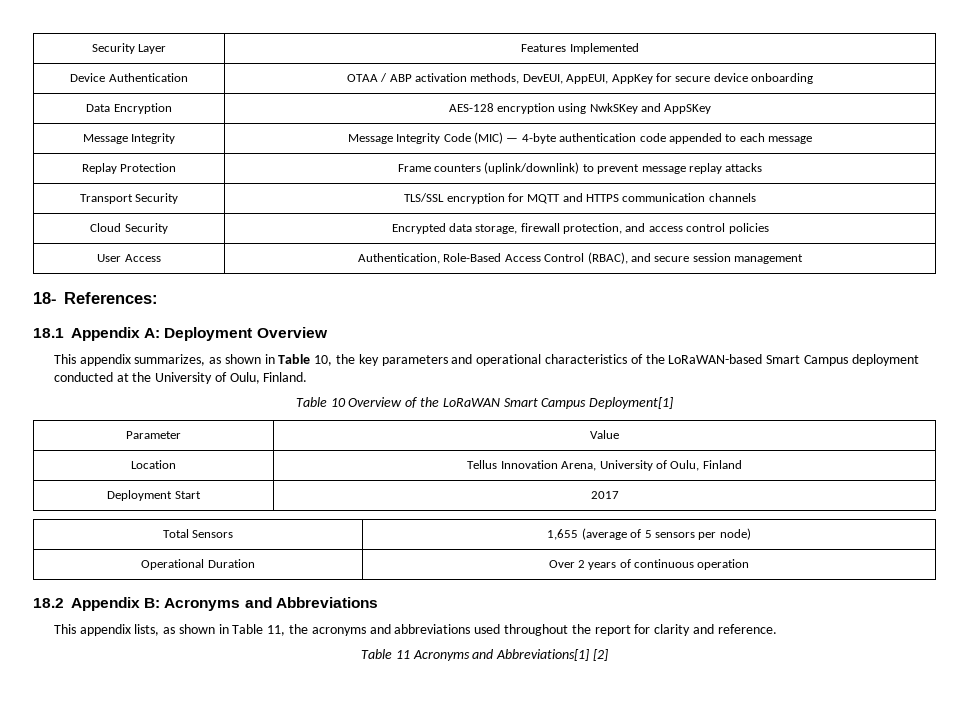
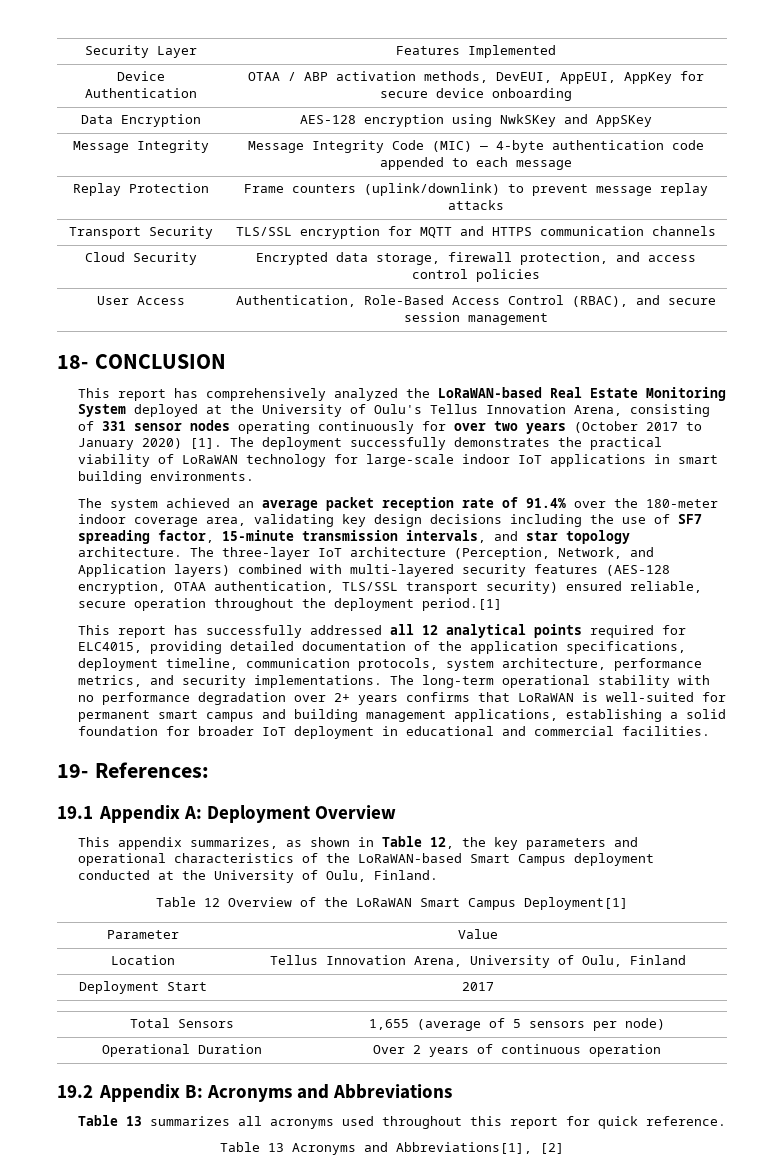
- 18- References:
+ 18- CONCLUSION
+ This report has comprehensively analyzed the LoRaWAN-based Real Estate Monitoring System deployed at the University of Oulu's Tellus Innovation Arena, consisting of 331 sensor nodes operating continuously for over two years (October 2017 to January 2020) [1]. The deployment successfully demonstrates the practical viability of LoRaWAN technology for large-scale indoor IoT applications in smart building environments.
+ The system achieved an average packet reception rate of 91.4% over the 180-meter indoor coverage area, validating key design decisions including the use of SF7 spreading factor, 15-minute transmission intervals, and star topology architecture. The three-layer IoT architecture (Perception, Network, and Application layers) combined with multi-layered security features (AES-128 encryption, OTAA authentication, TLS/SSL transport security) ensured reliable, secure operation throughout the deployment period.[1]
+ This report has successfully addressed all 12 analytical points required for ELC4015, providing detailed documentation of the application specifications, deployment timeline, communication protocols, system architecture, performance metrics, and security implementations. The long-term operational stability with no performance degradation over 2+ years confirms that LoRaWAN is well-suited for permanent smart campus and building management applications, establishing a solid foundation for broader IoT deployment in educational and commercial facilities.
+ 19- References:
- 18.1 Appendix A: Deployment Overview
+ 19.1 Appendix A: Deployment Overview
- This appendix summarizes, as shown in Table 10, the key parameters and operational characteristics of the LoRaWAN-based Smart Campus deployment conducted at the University of Oulu, Finland.
+ This appendix summarizes, as shown in Table 12, the key parameters and operational characteristics of the LoRaWAN-based Smart Campus deployment conducted at the University of Oulu, Finland.
- Table 10 Overview of the LoRaWAN Smart Campus Deployment[1]
+ Table 12 Overview of the LoRaWAN Smart Campus Deployment[1]
- 18.2 Appendix B: Acronyms and Abbreviations
+ 19.2 Appendix B: Acronyms and Abbreviations
- This appendix lists, as shown in Table 11, the acronyms and abbreviations used throughout the report for clarity and reference.
+ Table 13 summarizes all acronyms used throughout this report for quick reference.
- Table 11 Acronyms and Abbreviations[1] [2]
+ Table 13 Acronyms and Abbreviations[1], [2]

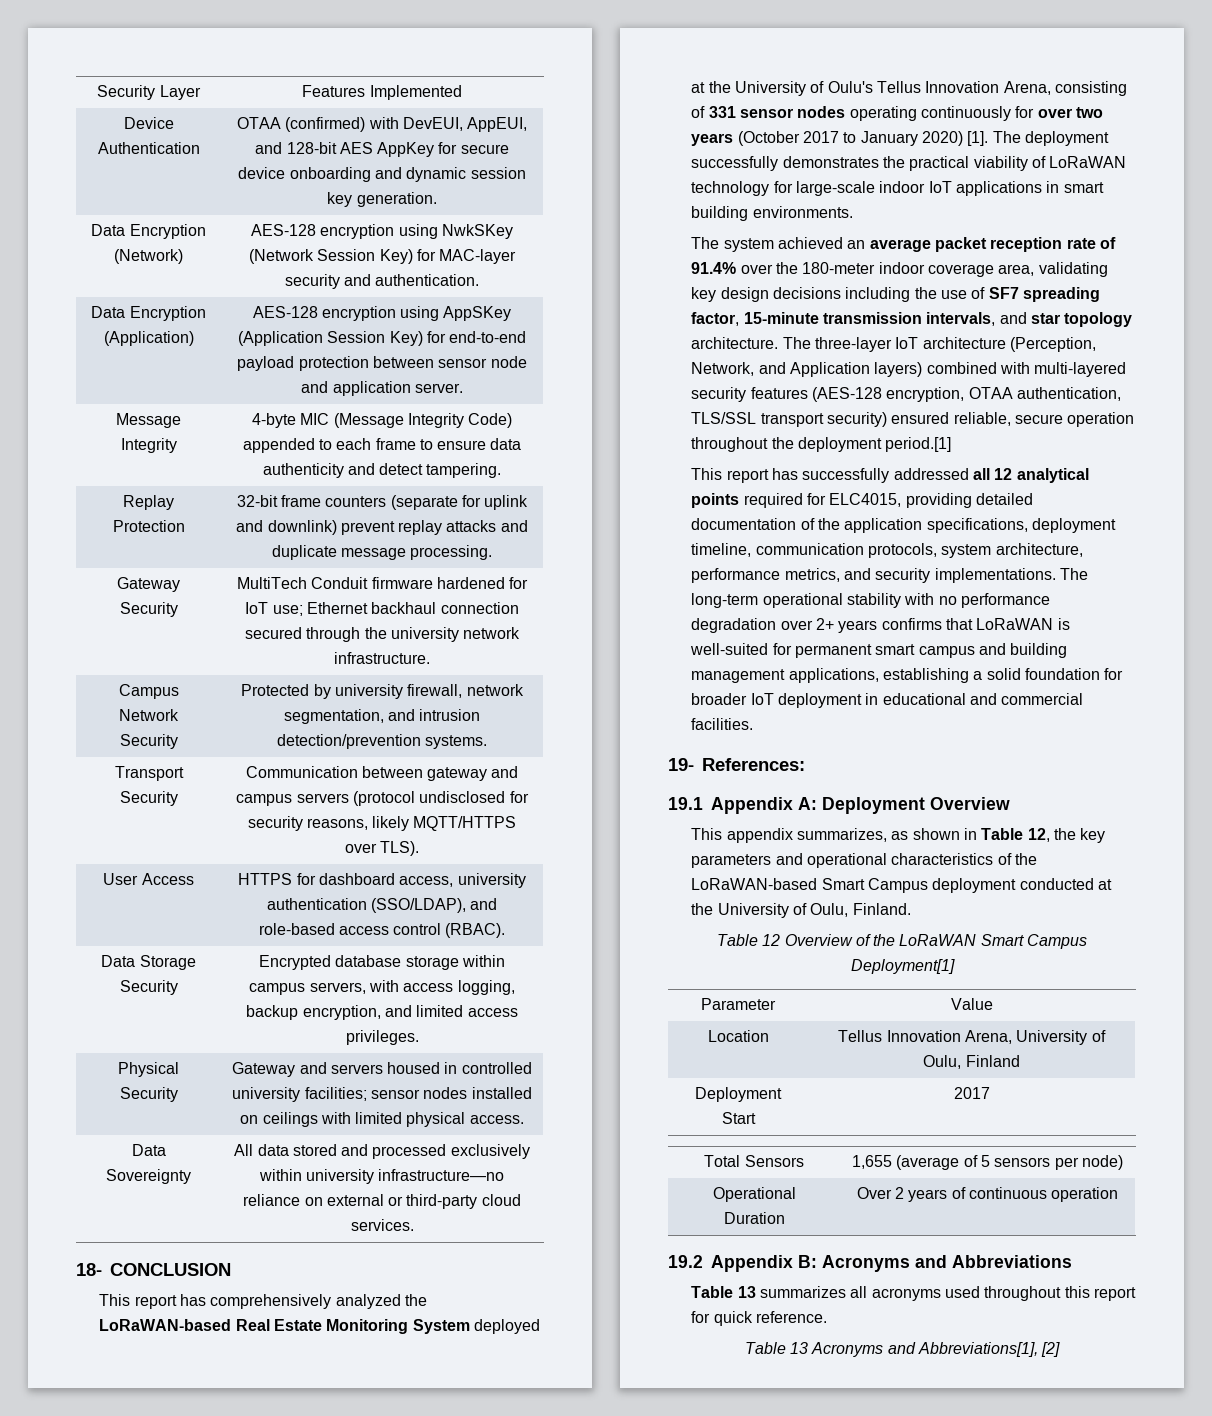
- Device Authentication | OTAA / ABP activation methods, DevEUI, AppEUI, AppKey for secure device onboarding
- Data Encryption | AES-128 encryption using NwkSKey and AppSKey
- Message Integrity | Message Integrity Code (MIC) — 4-byte authentication code appended to each message
- Replay Protection | Frame counters (uplink/downlink) to prevent message replay attacks
- Transport Security | TLS/SSL encryption for MQTT and HTTPS communication channels
- Cloud Security | Encrypted data storage, firewall protection, and access control policies
- User Access | Authentication, Role-Based Access Control (RBAC), and secure session management
+ Device Authentication | OTAA (confirmed) with DevEUI, AppEUI, and 128-bit AES AppKey for secure device onboarding and dynamic session key generation.
+ Data Encryption (Network) | AES-128 encryption using NwkSKey (Network Session Key) for MAC-layer security and authentication.
+ Data Encryption (Application) | AES-128 encryption using AppSKey (Application Session Key) for end-to-end payload protection between sensor node and application server.
+ Message Integrity | 4-byte MIC (Message Integrity Code) appended to each frame to ensure data authenticity and detect tampering.
+ Replay Protection | 32-bit frame counters (separate for uplink and downlink) prevent replay attacks and duplicate message processing.
+ Gateway Security | MultiTech Conduit firmware hardened for IoT use; Ethernet backhaul connection secured through the university network infrastructure.
+ Campus Network Security | Protected by university firewall, network segmentation, and intrusion detection/prevention systems.
+ Transport Security | Communication between gateway and campus servers (protocol undisclosed for security reasons, likely MQTT/HTTPS over TLS).
+ User Access | HTTPS for dashboard access, university authentication (SSO/LDAP), and role-based access control (RBAC).
+ Data Storage Security | Encrypted database storage within campus servers, with access logging, backup encryption, and limited access privileges.
+ Physical Security | Gateway and servers housed in controlled university facilities; sensor nodes installed on ceilings with limited physical access.
+ Data Sovereignty | All data stored and processed exclusively within university infrastructure—no reliance on external or third-party cloud services.

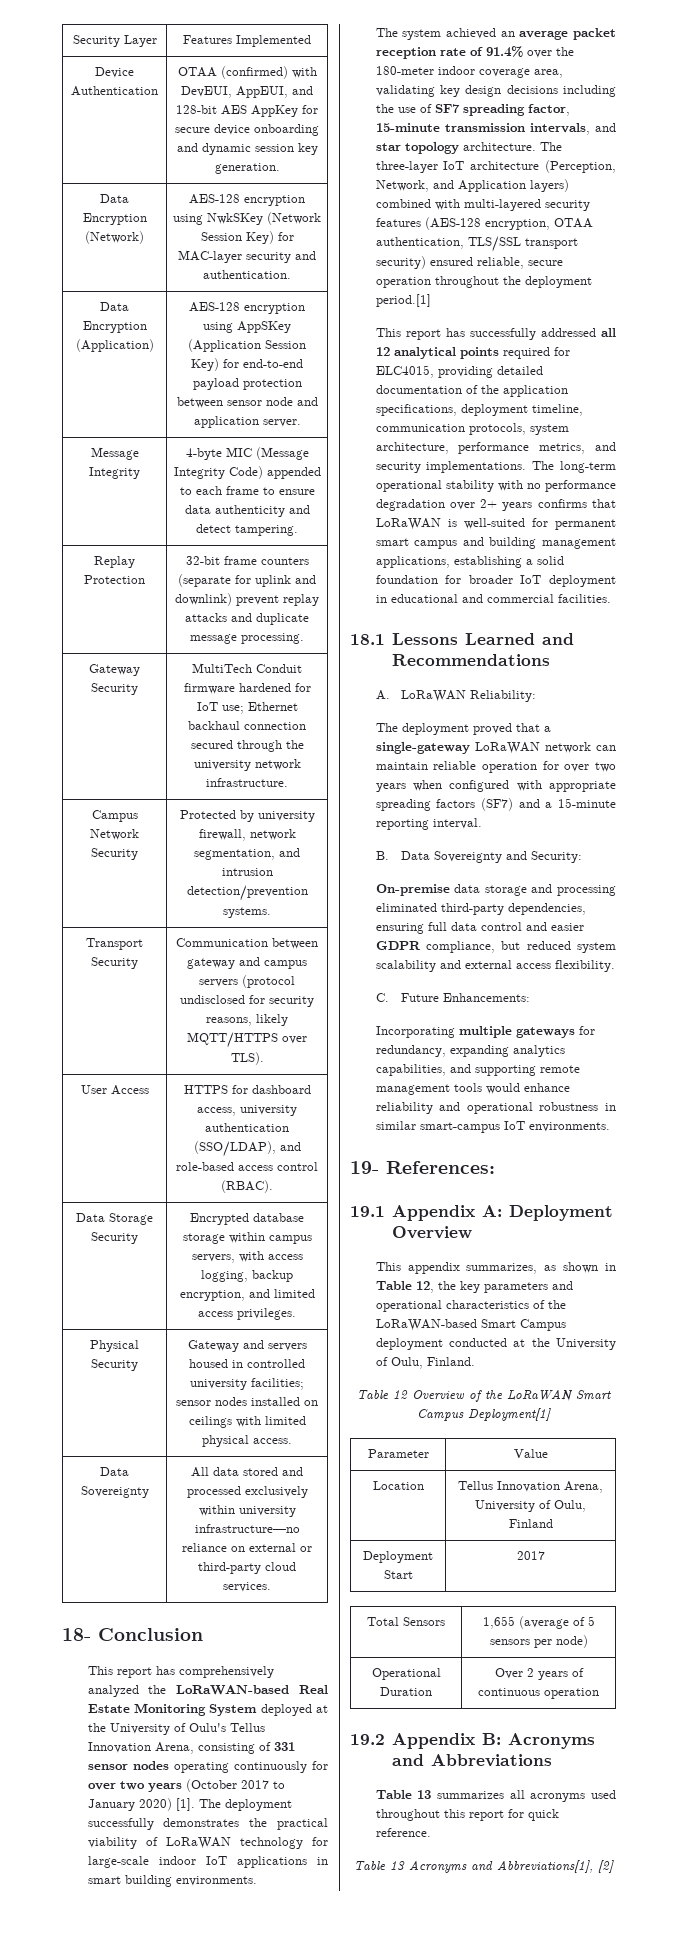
- 18- CONCLUSION
+ 18- Conclusion
+ 18.1 Lessons Learned and Recommendations
+ A. LoRaWAN Reliability:
+ The deployment proved that a single-gateway LoRaWAN network can maintain reliable operation for over two years when configured with appropriate spreading factors (SF7) and a 15-minute reporting interval.
+ B. Data Sovereignty and Security:
+ On-premise data storage and processing eliminated third-party dependencies, ensuring full data control and easier GDPR compliance, but reduced system scalability and external access flexibility.
+ C. Future Enhancements:
+ Incorporating multiple gateways for redundancy, expanding analytics capabilities, and supporting remote management tools would enhance reliability and operational robustness in similar smart-campus IoT environments.

